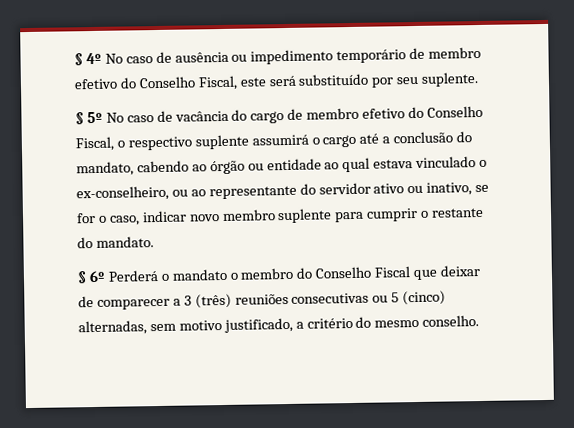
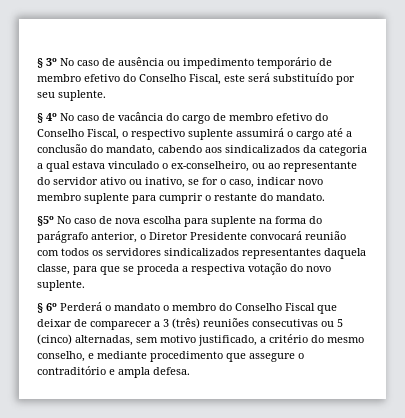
- § 4º No caso de ausência ou impedimento temporário de membro efetivo do Conselho Fiscal, este será substituído por seu suplente.
+ § 3º No caso de ausência ou impedimento temporário de membro efetivo do Conselho Fiscal, este será substituído por seu suplente.
- § 5º No caso de vacância do cargo de membro efetivo do Conselho Fiscal, o respectivo suplente assumirá o cargo até a conclusão do mandato, cabendo ao órgão ou entidade ao qual estava vinculado o ex-conselheiro, ou ao representante do servidor ativo ou inativo, se for o caso, indicar novo membro suplente para cumprir o restante do mandato.
+ § 4º No caso de vacância do cargo de membro efetivo do Conselho Fiscal, o respectivo suplente assumirá o cargo até a conclusão do mandato, cabendo aos sindicalizados da categoria a qual estava vinculado o ex-conselheiro, ou ao representante do servidor ativo ou inativo, se for o caso, indicar novo membro suplente para cumprir o restante do mandato.
+ §5º No caso de nova escolha para suplente na forma do parágrafo anterior, o Diretor Presidente convocará reunião com todos os servidores sindicalizados representantes daquela classe, para que se proceda a respectiva votação do novo suplente.
- § 6º Perderá o mandato o membro do Conselho Fiscal que deixar de comparecer a 3 (três) reuniões consecutivas ou 5 (cinco) alternadas, sem motivo justificado, a critério do mesmo conselho.
+ § 6º Perderá o mandato o membro do Conselho Fiscal que deixar de comparecer a 3 (três) reuniões consecutivas ou 5 (cinco) alternadas, sem motivo justificado, a critério do mesmo conselho, e mediante procedimento que assegure o contraditório e ampla defesa.

